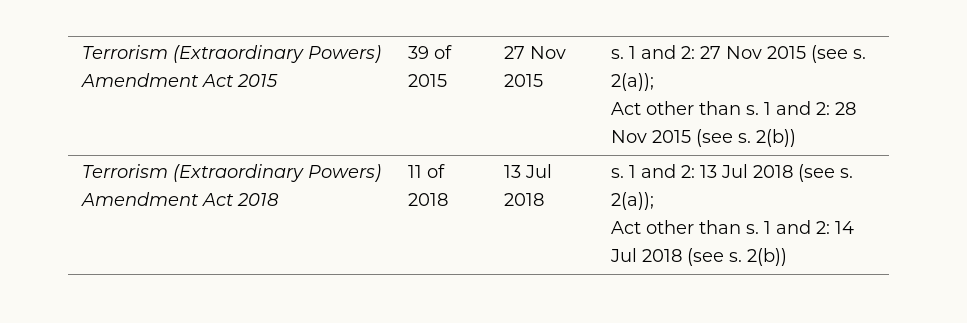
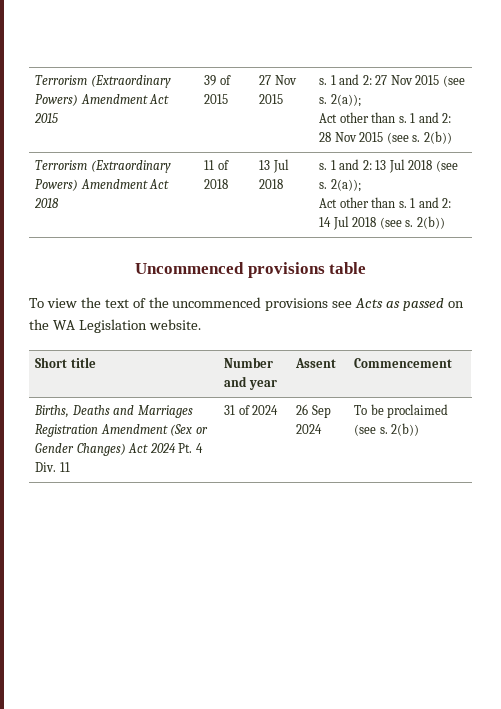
+ Uncommenced provisions table
+ To view the text of the uncommenced provisions see Acts as passed on the WA Legislation website.
+ Short title | Number and year | Assent | Commencement
+ Births, Deaths and Marriages Registration Amendment (Sex or Gender Changes) Act 2024 Pt. 4 Div. 11 | 31 of 2024 | 26 Sep 2024 | To be proclaimed (see s. 2(b))

